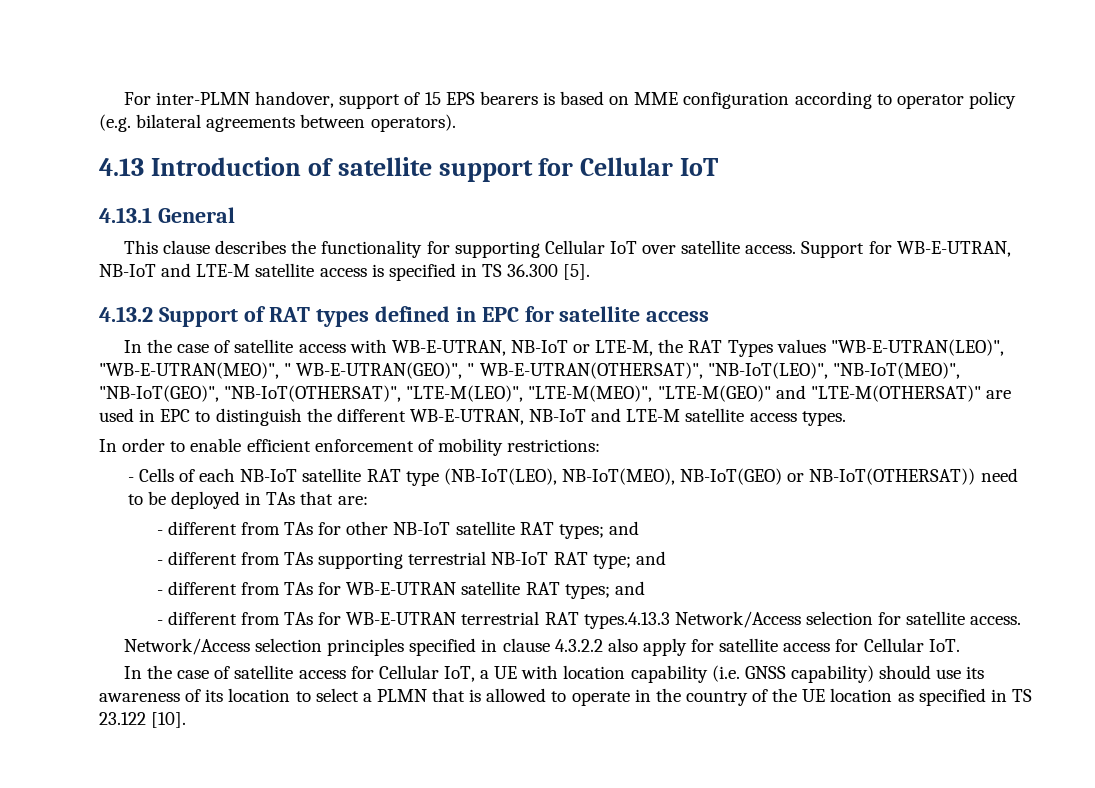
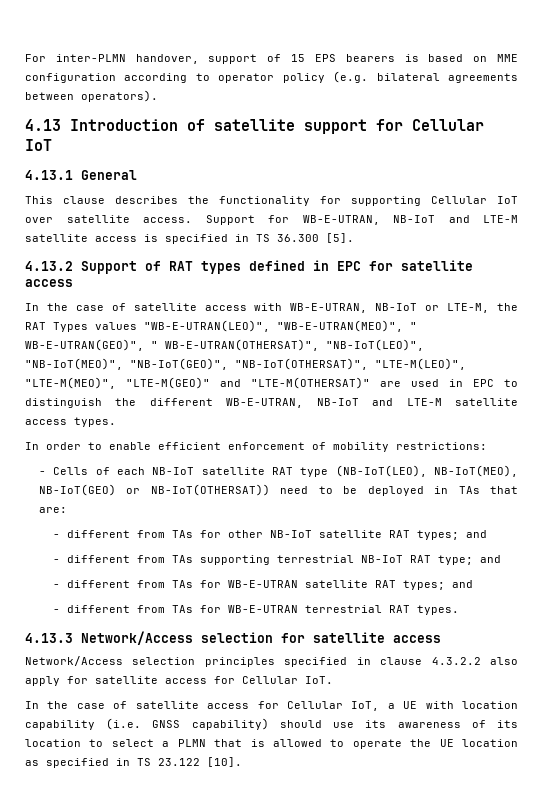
- - different from TAs for WB-E-UTRAN terrestrial RAT types.4.13.3 Network/Access selection for satellite access.
+ - different from TAs for WB-E-UTRAN terrestrial RAT types.
+ 4.13.3 Network/Access selection for satellite access
- In the case of satellite access for Cellular IoT, a UE with location capability (i.e. GNSS capability) should use its awareness of its location to select a PLMN that is allowed to operate in the country of the UE location as specified in TS 23.122 [10].
+ In the case of satellite access for Cellular IoT, a UE with location capability (i.e. GNSS capability) should use its awareness of its location to select a PLMN that is allowed to operate the UE location as specified in TS 23.122 [10].

